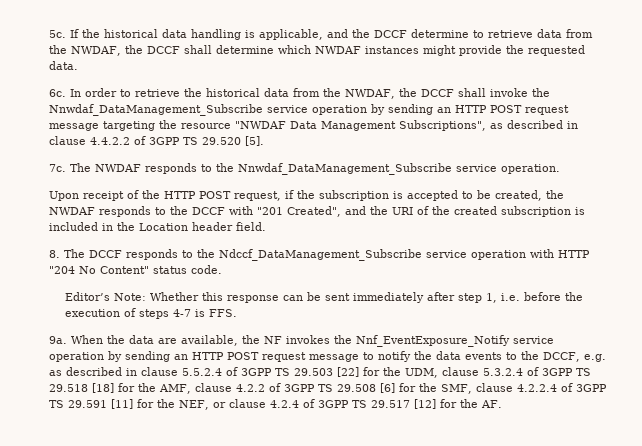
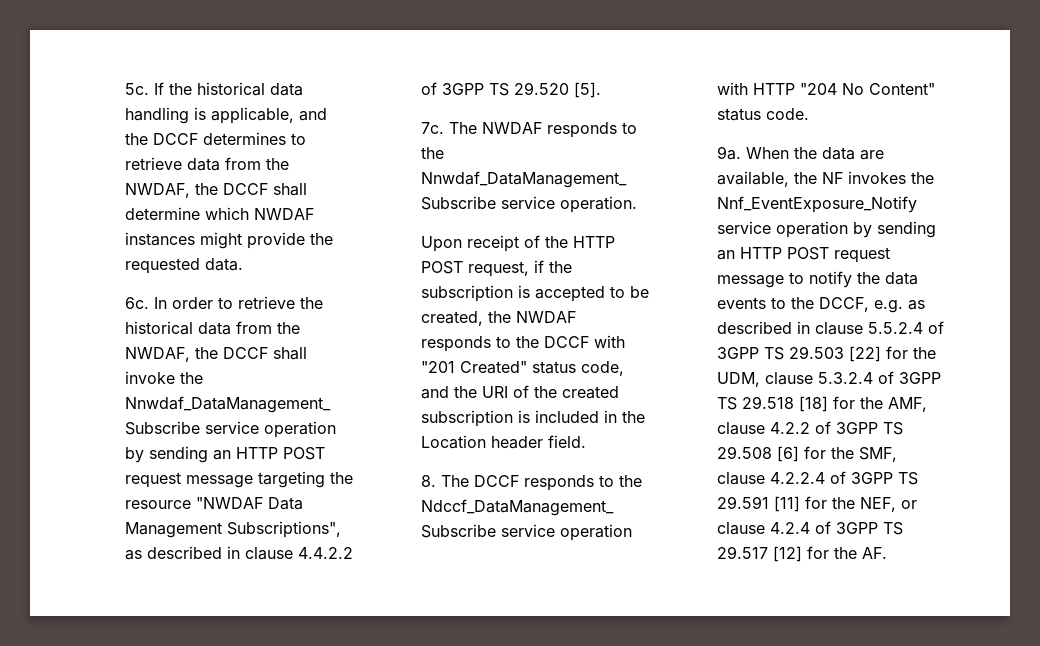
- If the historical data handling is applicable, and the DCCF determine to retrieve data from the NWDAF, the DCCF shall determine which NWDAF instances might provide the requested data.
+ If the historical data handling is applicable, and the DCCF determines to retrieve data from the NWDAF, the DCCF shall determine which NWDAF instances might provide the requested data.
- Upon receipt of the HTTP POST request, if the subscription is accepted to be created, the NWDAF responds to the DCCF with "201 Created", and the URI of the created subscription is included in the Location header field.
+ Upon receipt of the HTTP POST request, if the subscription is accepted to be created, the NWDAF responds to the DCCF with "201 Created" status code, and the URI of the created subscription is included in the Location header field.
- Editor’s Note: Whether this response can be sent immediately after step 1, i.e. before the execution of steps 4-7 is FFS.

